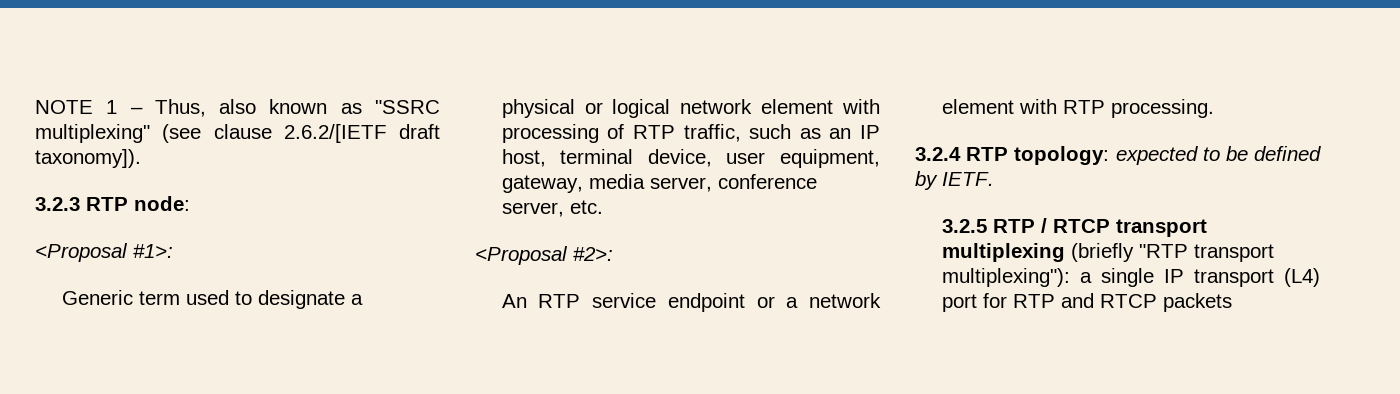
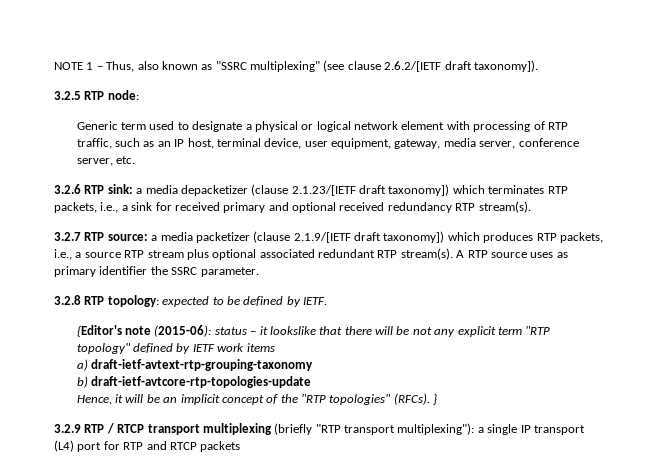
- 3.2.3 RTP node:
+ 3.2.5 RTP node:
- <Proposal #1>:
- <Proposal #2>:
- An RTP service endpoint or a network element with RTP processing.
- 3.2.4 RTP topology: expected to be defined by IETF.
+ 3.2.6 RTP sink: a media depacketizer (clause 2.1.23/[IETF draft taxonomy]) which terminates RTP packets, i.e., a sink for received primary and optional received redundancy RTP stream(s).
+ 3.2.7 RTP source: a media packetizer (clause 2.1.9/[IETF draft taxonomy]) which produces RTP packets, i.e., a source RTP stream plus optional associated redundant RTP stream(s). A RTP source uses as primary identifier the SSRC parameter.
+ 3.2.8 RTP topology: expected to be defined by IETF.
- 3.2.5 RTP / RTCP transport multiplexing (briefly "RTP transport multiplexing"): a single IP transport (L4) port for RTP and RTCP packets
+ {Editor's note (2015-06): status – it lookslike that there will be not any explicit term "RTP topology" defined by IETF work items
+ a) draft-ietf-avtext-rtp-grouping-taxonomy
+ b) draft-ietf-avtcore-rtp-topologies-update
+ Hence, it will be an implicit concept of the "RTP topologies" (RFCs). }
+ 3.2.9 RTP / RTCP transport multiplexing (briefly "RTP transport multiplexing"): a single IP transport (L4) port for RTP and RTCP packets

